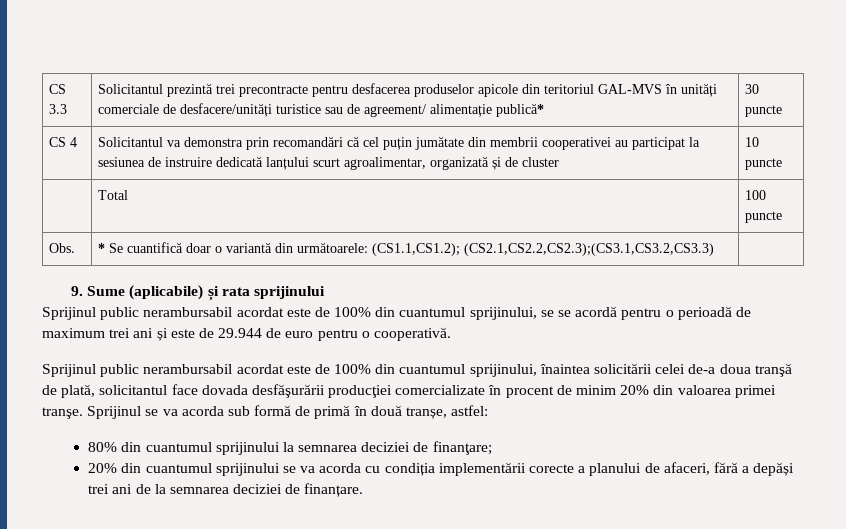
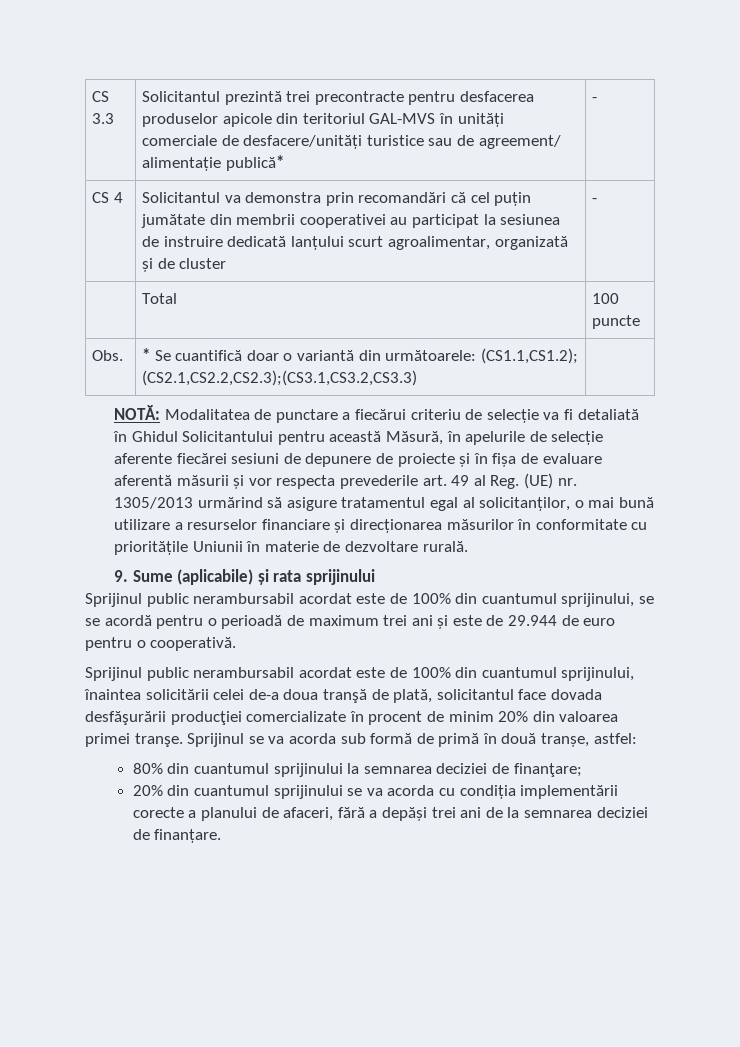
- CS 3.3 | Solicitantul prezintă trei precontracte pentru desfacerea produselor apicole din teritoriul GAL-MVS în unități comerciale de desfacere/unități turistice sau de agreement/ alimentație publică* | 30 puncte
+ CS 3.3 | Solicitantul prezintă trei precontracte pentru desfacerea produselor apicole din teritoriul GAL-MVS în unități comerciale de desfacere/unități turistice sau de agreement/ alimentație publică* | -
- CS 4 | Solicitantul va demonstra prin recomandări că cel puțin jumătate din membrii cooperativei au participat la sesiunea de instruire dedicată lanțului scurt agroalimentar, organizată și de cluster | 10 puncte
+ CS 4 | Solicitantul va demonstra prin recomandări că cel puțin jumătate din membrii cooperativei au participat la sesiunea de instruire dedicată lanțului scurt agroalimentar, organizată și de cluster | -
+ NOTĂ: Modalitatea de punctare a fiecărui criteriu de selecție va fi detaliată în Ghidul Solicitantului pentru această Măsură, în apelurile de selecție aferente fiecărei sesiuni de depunere de proiecte și în fișa de evaluare aferentă măsurii și vor respecta prevederile art. 49 al Reg. (UE) nr. 1305/2013 urmărind să asigure tratamentul egal al solicitanților, o mai bună utilizare a resurselor financiare și direcționarea măsurilor în conformitate cu prioritățile Uniunii în materie de dezvoltare rurală.

